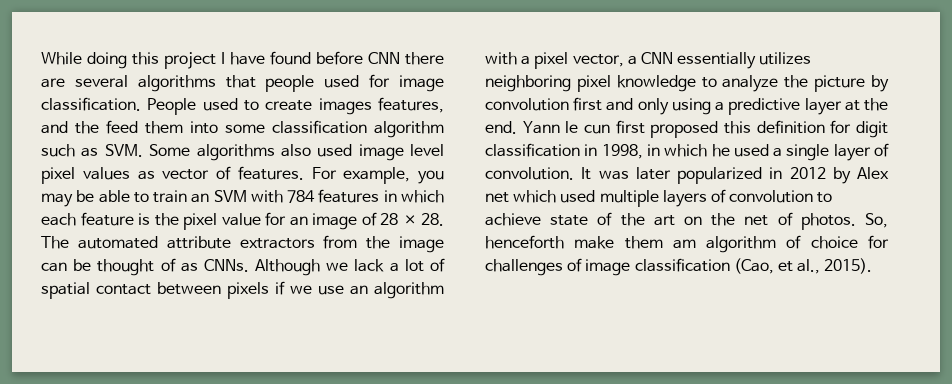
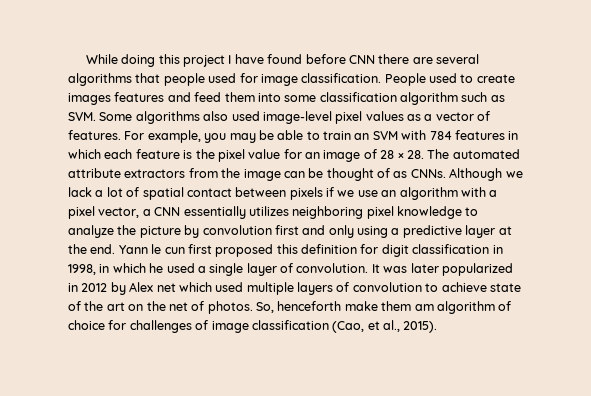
- People used to create images features, and the feed them into some classification algorithm such as SVM. Some algorithms also used image level pixel values as vector of features.
+ People used to create images features and feed them into some classification algorithm such as SVM. Some algorithms also used image-level pixel values as a vector of features.

